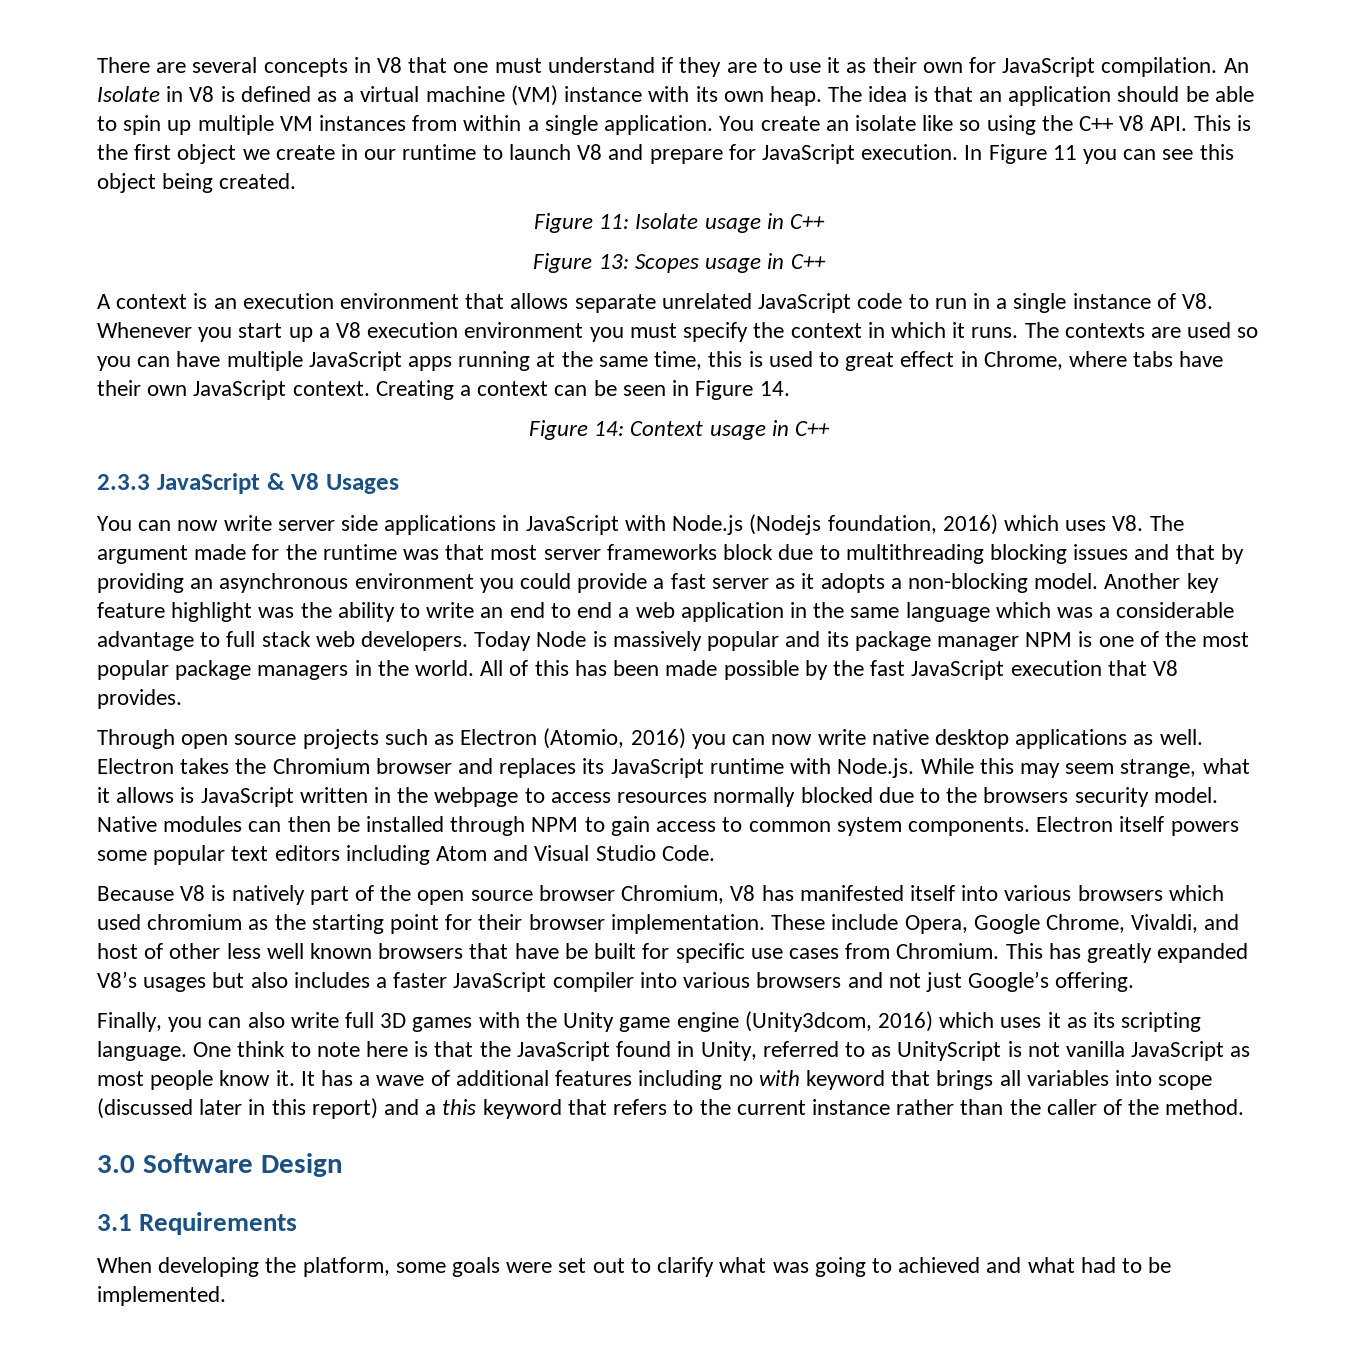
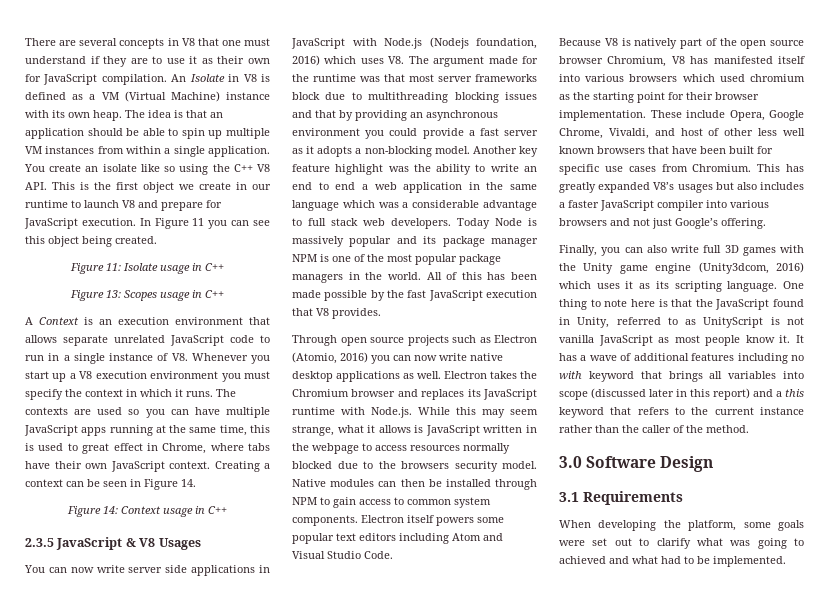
- An Isolate in V8 is defined as a virtual machine (VM) instance with its own heap.
+ An Isolate in V8 is defined as a VM (Virtual Machine) instance with its own heap.
- A context is an execution environment that allows separate unrelated JavaScript code to run in a single instance of V8. Whenever you start up a V8 execution environment you must specify the context in which it runs.
+ A Context is an execution environment that allows separate unrelated JavaScript code to run in a single instance of V8. Whenever you start up a V8 execution environment you must specify the context in which it runs.
- 2.3.3 JavaScript & V8 Usages
+ 2.3.5 JavaScript & V8 Usages
- These include Opera, Google Chrome, Vivaldi, and host of other less well known browsers that have be built for specific use cases from Chromium.
+ These include Opera, Google Chrome, Vivaldi, and host of other less well known browsers that have been built for specific use cases from Chromium.
- One think to note here is that the JavaScript found in Unity, referred to as UnityScript is not vanilla JavaScript as most people know it.
+ One thing to note here is that the JavaScript found in Unity, referred to as UnityScript is not vanilla JavaScript as most people know it.

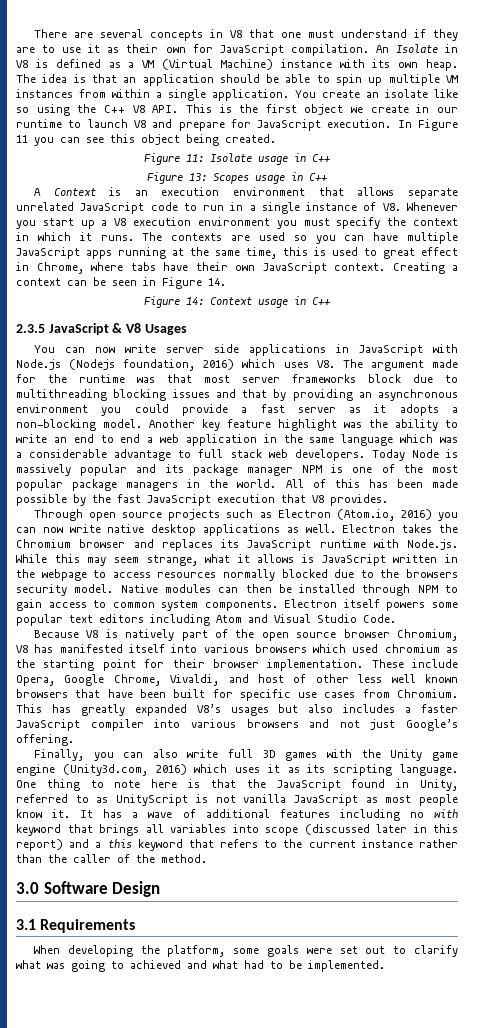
- Through open source projects such as Electron (Atomio, 2016) you can now write native desktop applications as well.
+ Through open source projects such as Electron (Atom.io, 2016) you can now write native desktop applications as well.
- Finally, you can also write full 3D games with the Unity game engine (Unity3dcom, 2016) which uses it as its scripting language.
+ Finally, you can also write full 3D games with the Unity game engine (Unity3d.com, 2016) which uses it as its scripting language.

